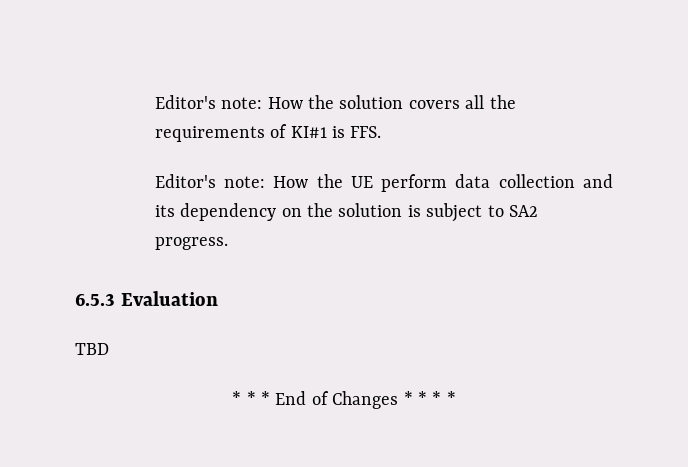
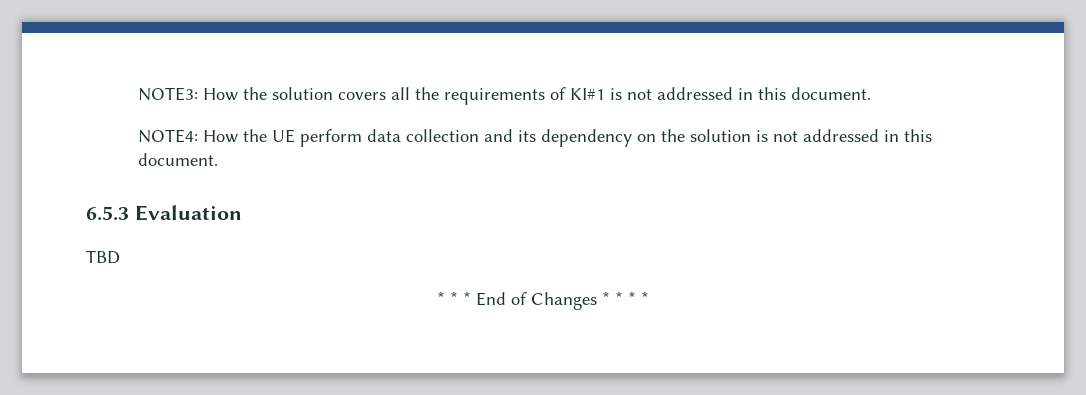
- Editor's note: How the solution covers all the requirements of KI#1 is FFS.
- Editor's note: How the UE perform data collection and its dependency on the solution is subject to SA2 progress.
+ NOTE3: How the solution covers all the requirements of KI#1 is not addressed in this document.
+ NOTE4: How the UE perform data collection and its dependency on the solution is not addressed in this document.

